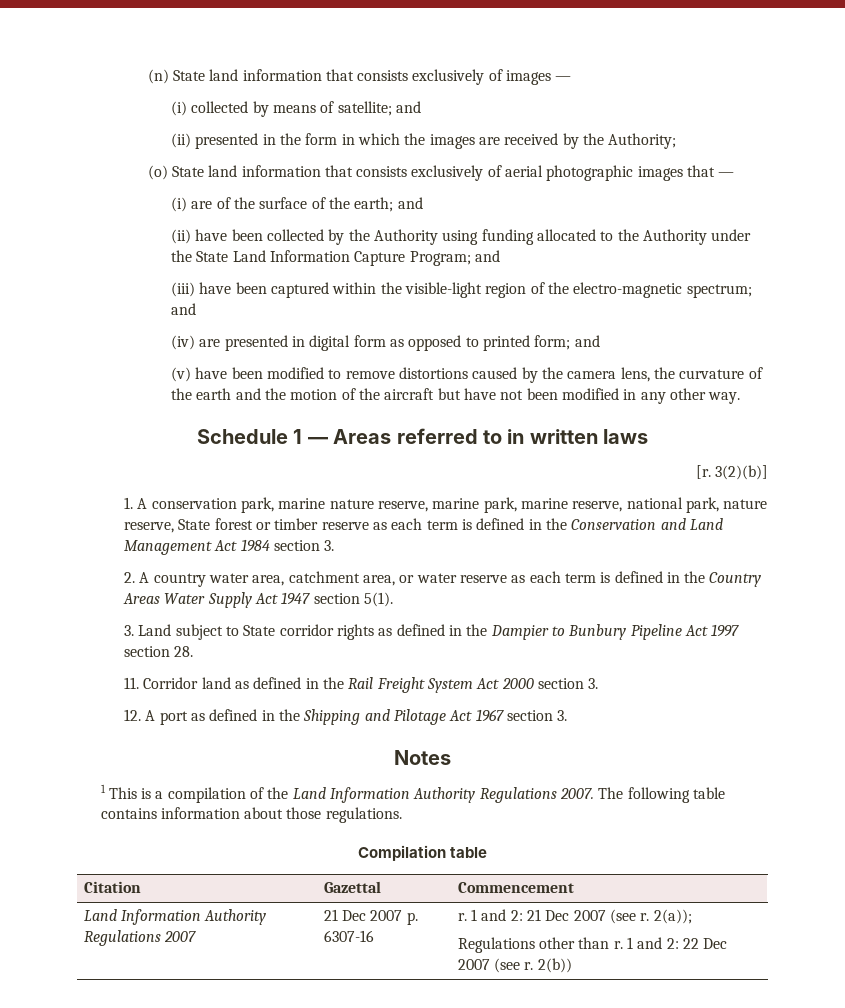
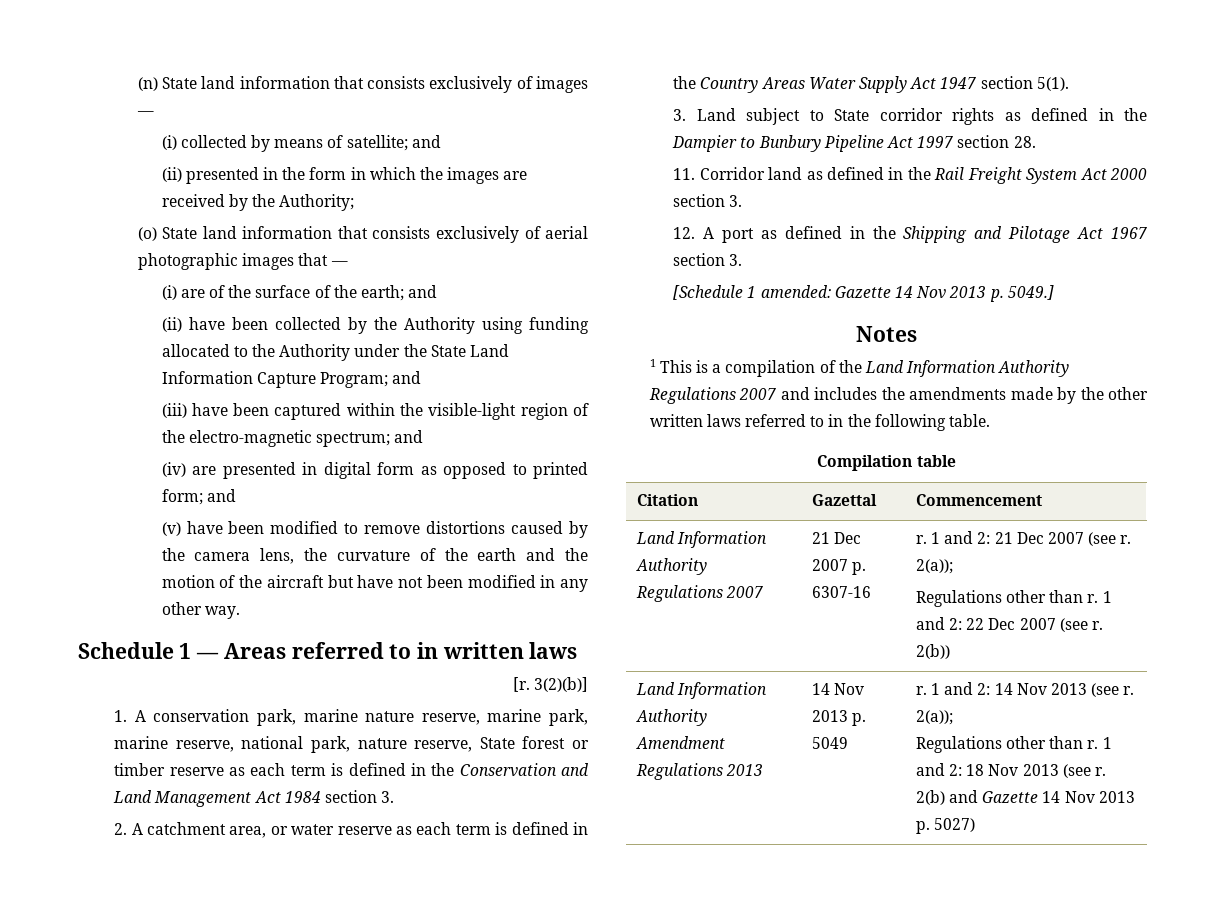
- 2. A country water area, catchment area, or water reserve as each term is defined in the Country Areas Water Supply Act 1947 section 5(1).
+ 2. A catchment area, or water reserve as each term is defined in the Country Areas Water Supply Act 1947 section 5(1).
+ [Schedule 1 amended: Gazette 14 Nov 2013 p. 5049.]
- 1 This is a compilation of the Land Information Authority Regulations 2007. The following table contains information about those regulations.
+ 1 This is a compilation of the Land Information Authority Regulations 2007 and includes the amendments made by the other written laws referred to in the following table.
+ Land Information Authority Amendment Regulations 2013 | 14 Nov 2013 p. 5049 | r. 1 and 2: 14 Nov 2013 (see r. 2(a));
+ Regulations other than r. 1 and 2: 18 Nov 2013 (see r. 2(b) and Gazette 14 Nov 2013 p. 5027)

